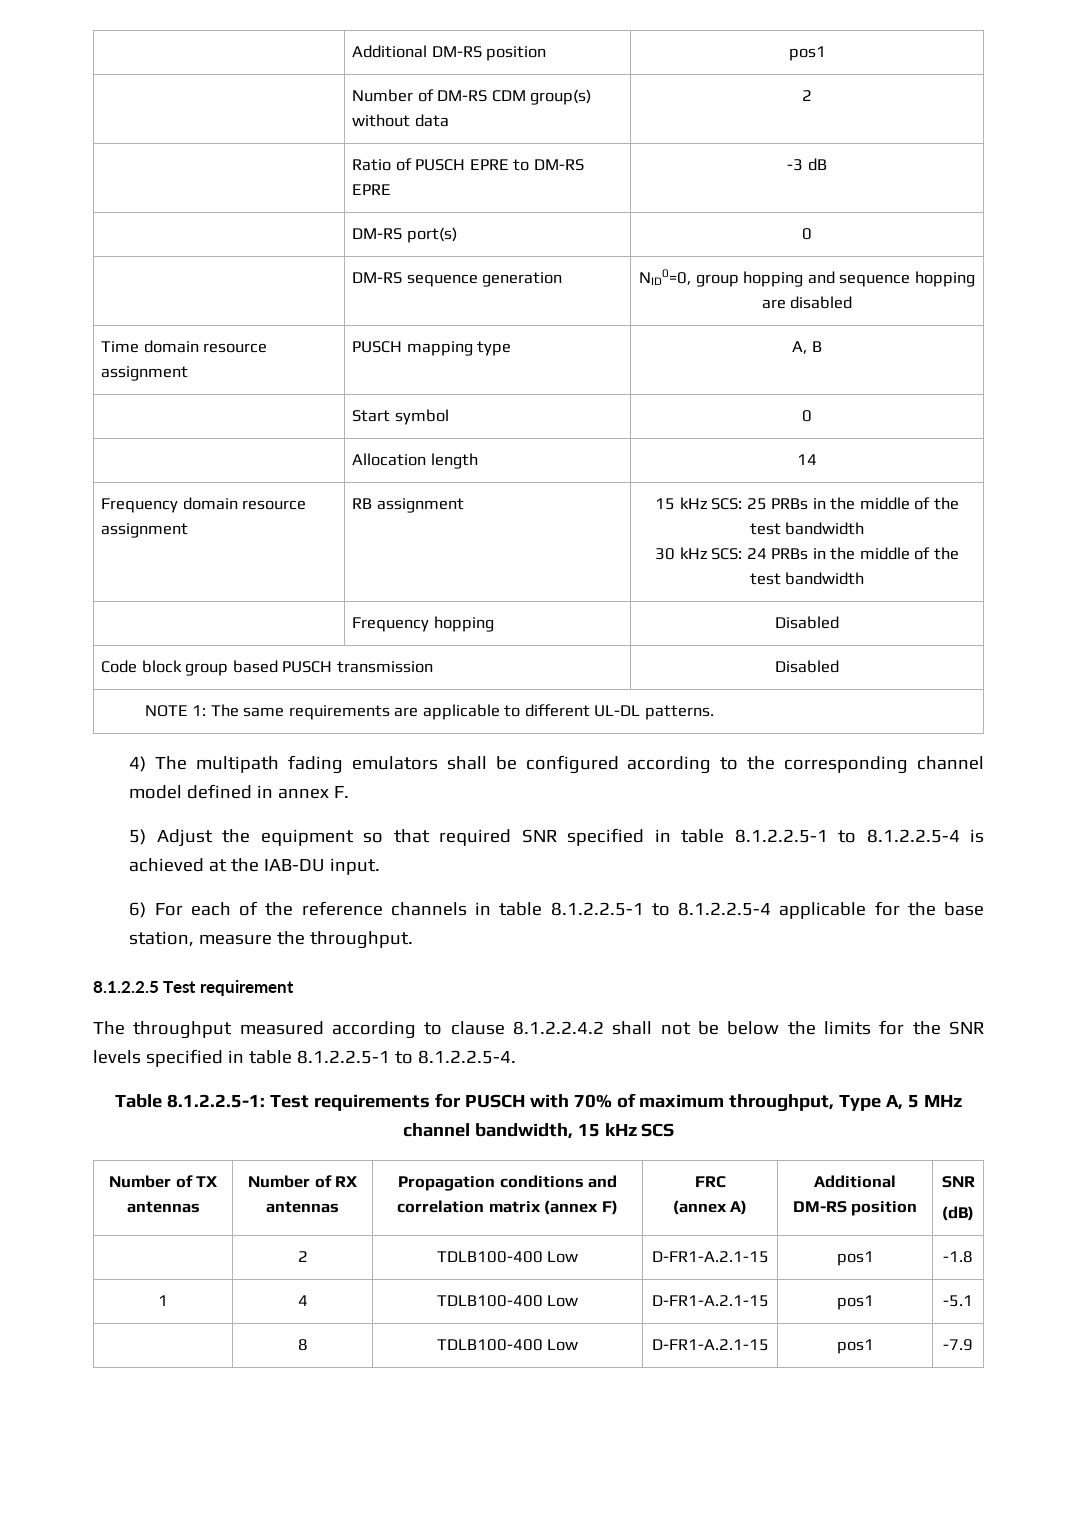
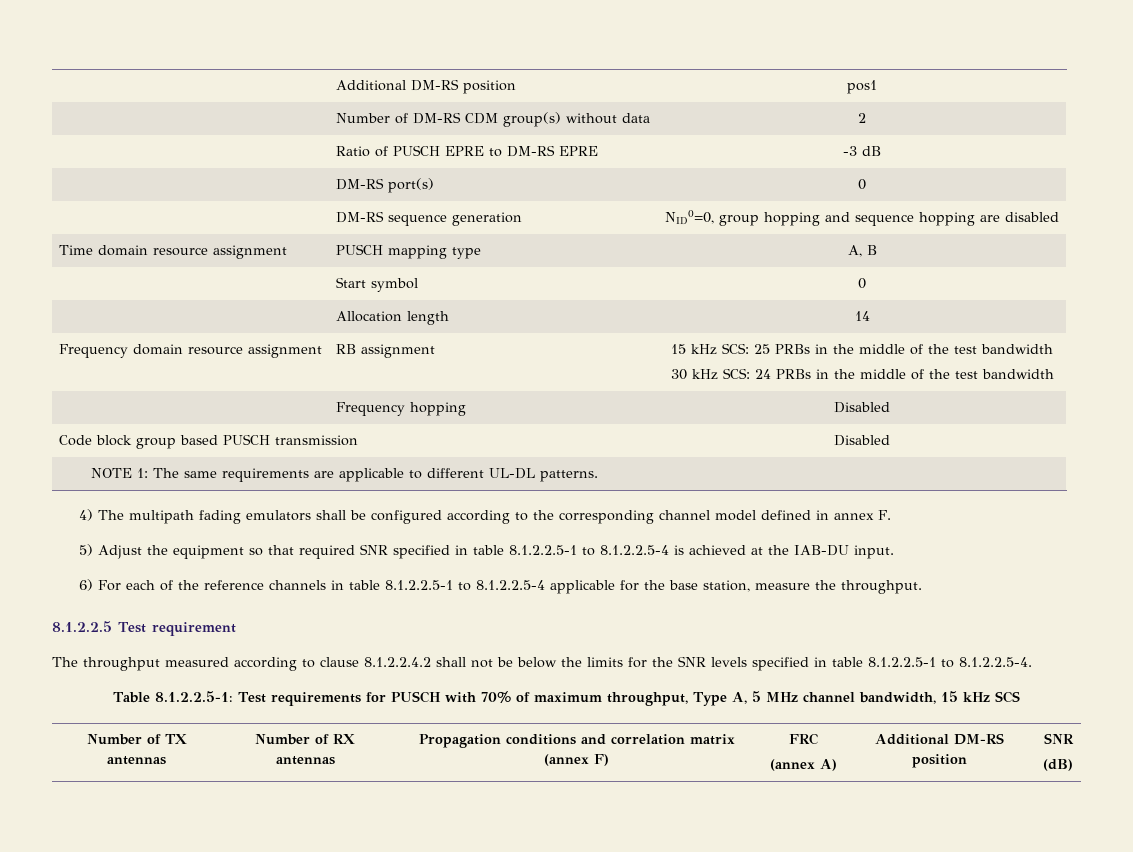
- | 2 | TDLB100-400 Low | D-FR1-A.2.1-15 | pos1 | -1.8
- 1 | 4 | TDLB100-400 Low | D-FR1-A.2.1-15 | pos1 | -5.1
- | 8 | TDLB100-400 Low | D-FR1-A.2.1-15 | pos1 | -7.9

